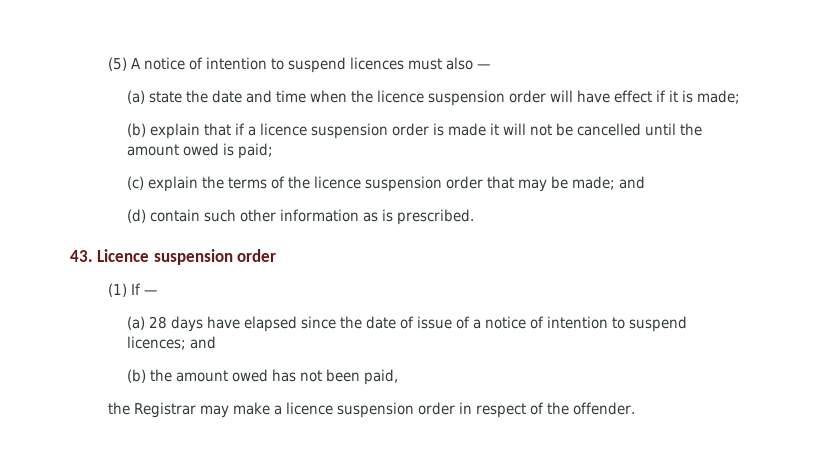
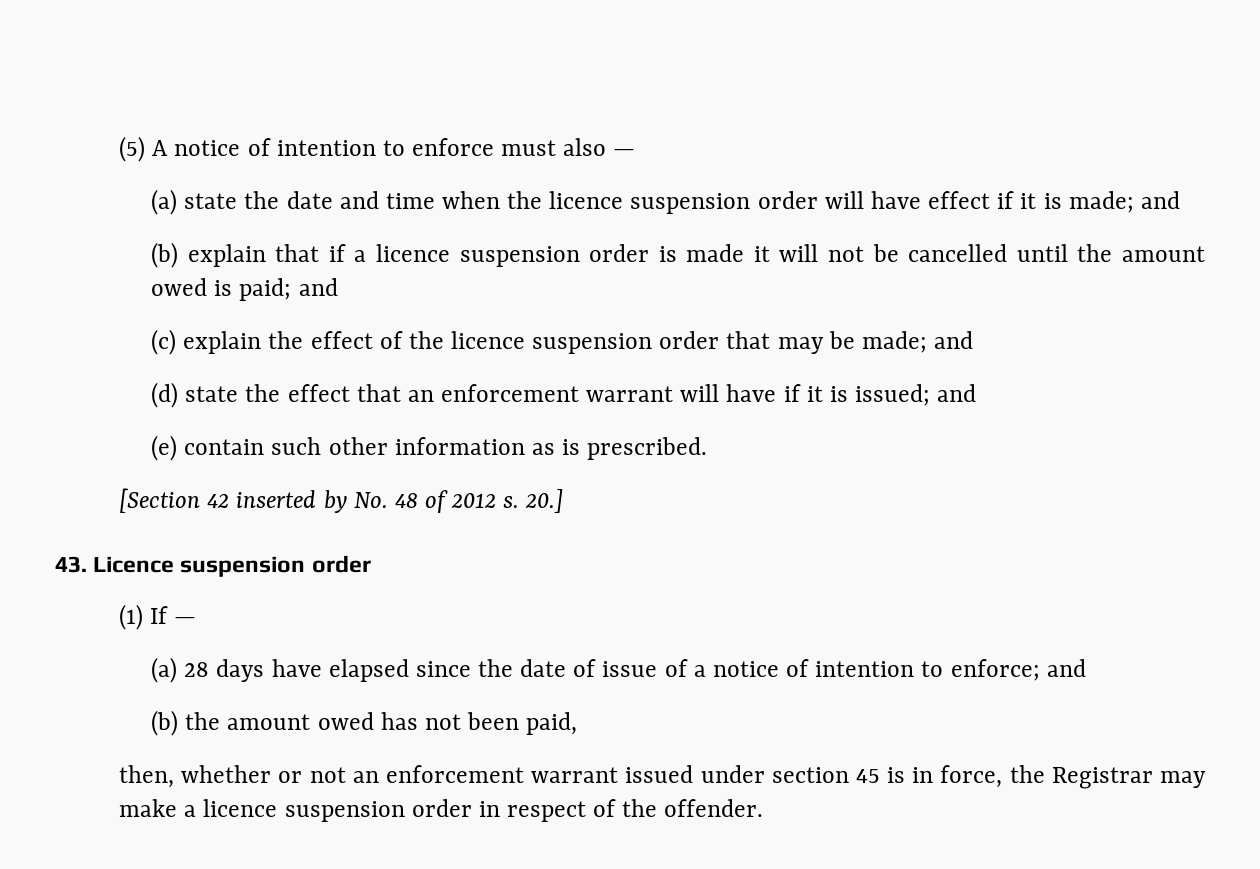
- (5) A notice of intention to suspend licences must also —
+ (5) A notice of intention to enforce must also —
- (a) state the date and time when the licence suspension order will have effect if it is made;
+ (a) state the date and time when the licence suspension order will have effect if it is made; and
- (b) explain that if a licence suspension order is made it will not be cancelled until the amount owed is paid;
+ (b) explain that if a licence suspension order is made it will not be cancelled until the amount owed is paid; and
- (c) explain the terms of the licence suspension order that may be made; and
+ (c) explain the effect of the licence suspension order that may be made; and
- (d) contain such other information as is prescribed.
+ (d) state the effect that an enforcement warrant will have if it is issued; and
+ (e) contain such other information as is prescribed.
+ [Section 42 inserted by No. 48 of 2012 s. 20.]
- (a) 28 days have elapsed since the date of issue of a notice of intention to suspend licences; and
+ (a) 28 days have elapsed since the date of issue of a notice of intention to enforce; and
- the Registrar may make a licence suspension order in respect of the offender.
+ then, whether or not an enforcement warrant issued under section 45 is in force, the Registrar may make a licence suspension order in respect of the offender.

